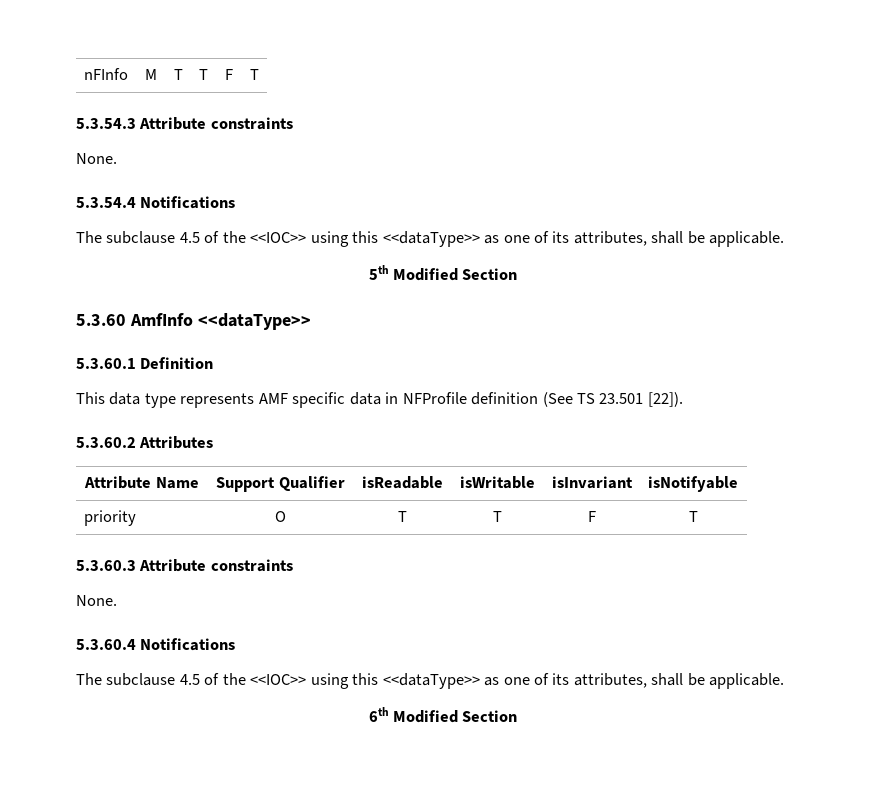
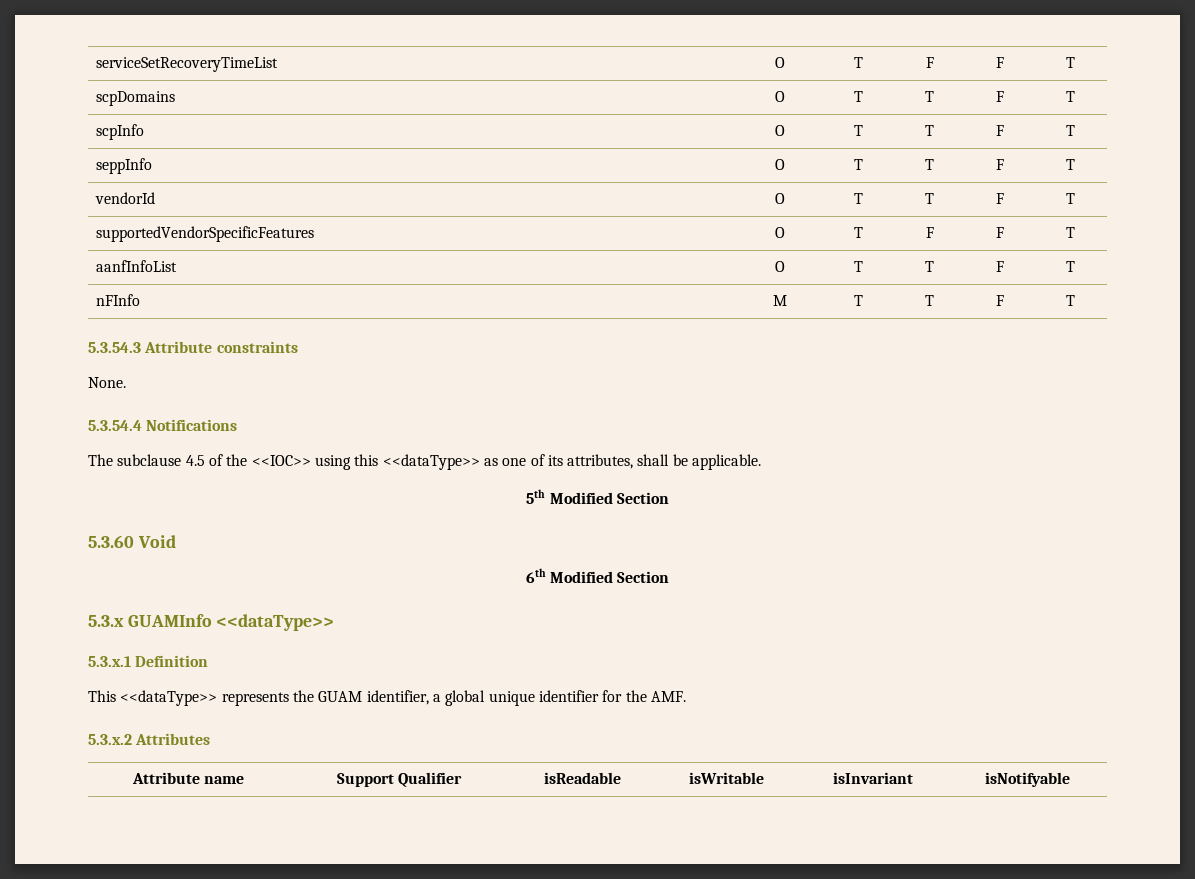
+ serviceSetRecoveryTimeList | O | T | F | F | T
+ scpDomains | O | T | T | F | T
+ scpInfo | O | T | T | F | T
+ seppInfo | O | T | T | F | T
+ vendorId | O | T | T | F | T
+ supportedVendorSpecificFeatures | O | T | F | F | T
+ aanfInfoList | O | T | T | F | T
- 5.3.60 AmfInfo <<dataType>>
+ 5.3.60 Void
+ 6th Modified Section
+ 5.3.x GUAMInfo <<dataType>>
- 5.3.60.1 Definition
+ 5.3.x.1 Definition
- This data type represents AMF specific data in NFProfile definition (See TS 23.501 [22]).
- 5.3.60.2 Attributes
+ This <<dataType>> represents the GUAM identifier, a global unique identifier for the AMF.
+ 5.3.x.2 Attributes
- Attribute Name | Support Qualifier | isReadable | isWritable | isInvariant | isNotifyable
+ Attribute name | Support Qualifier | isReadable | isWritable | isInvariant | isNotifyable
- priority | O | T | T | F | T
- 5.3.60.3 Attribute constraints
- None.
- 5.3.60.4 Notifications
- The subclause 4.5 of the <<IOC>> using this <<dataType>> as one of its attributes, shall be applicable.
- 6th Modified Section

